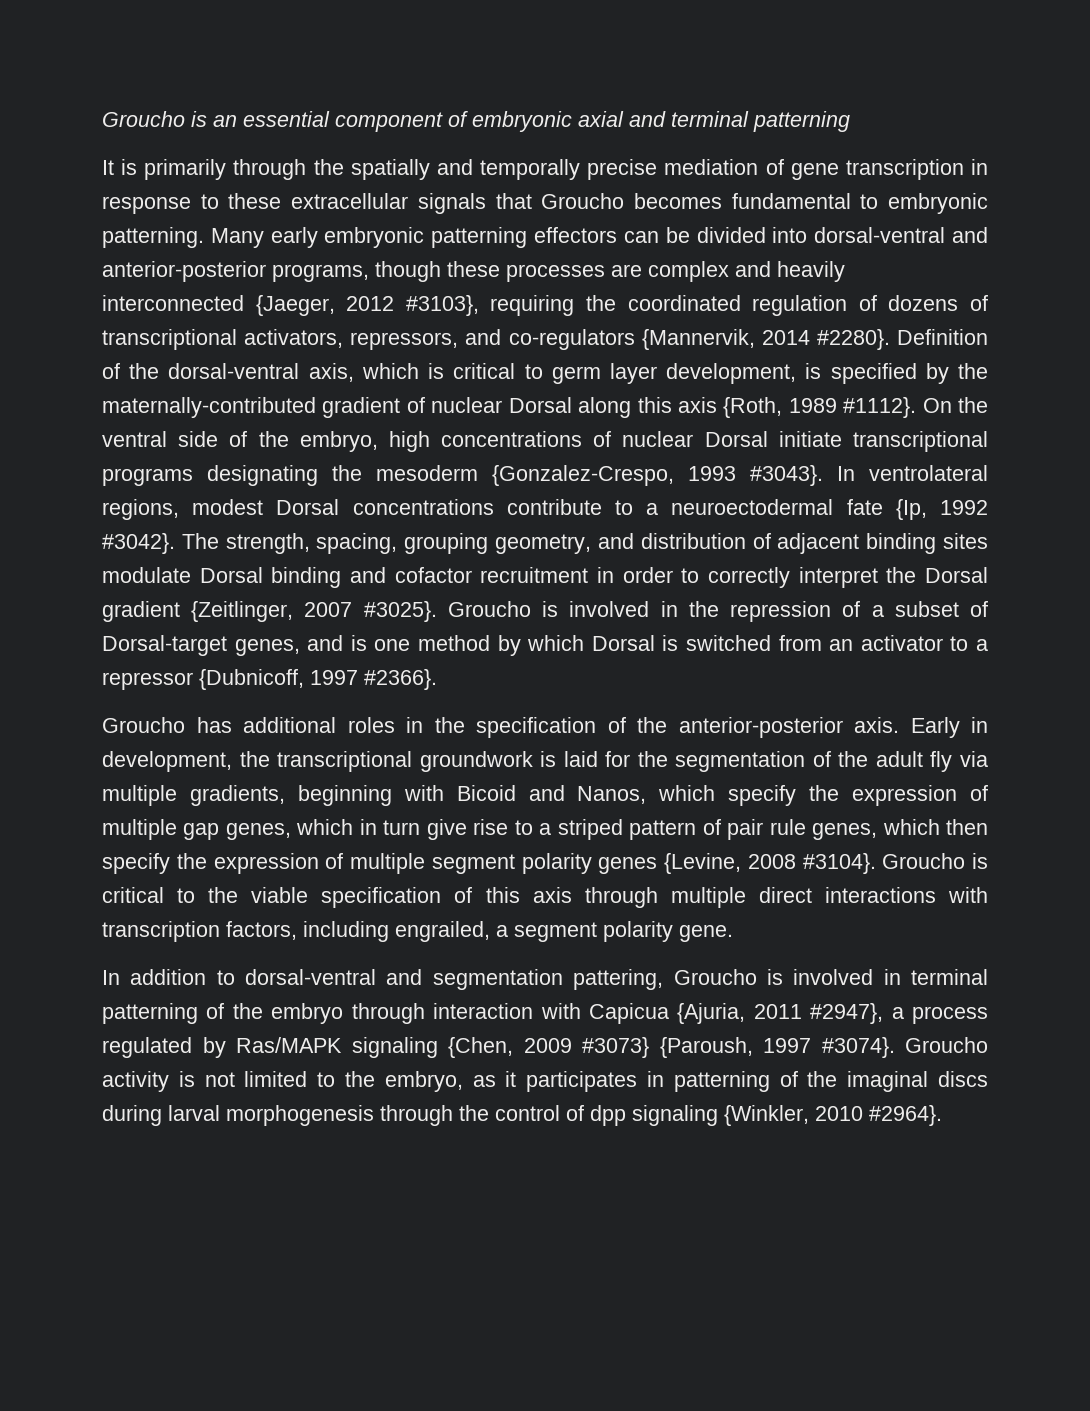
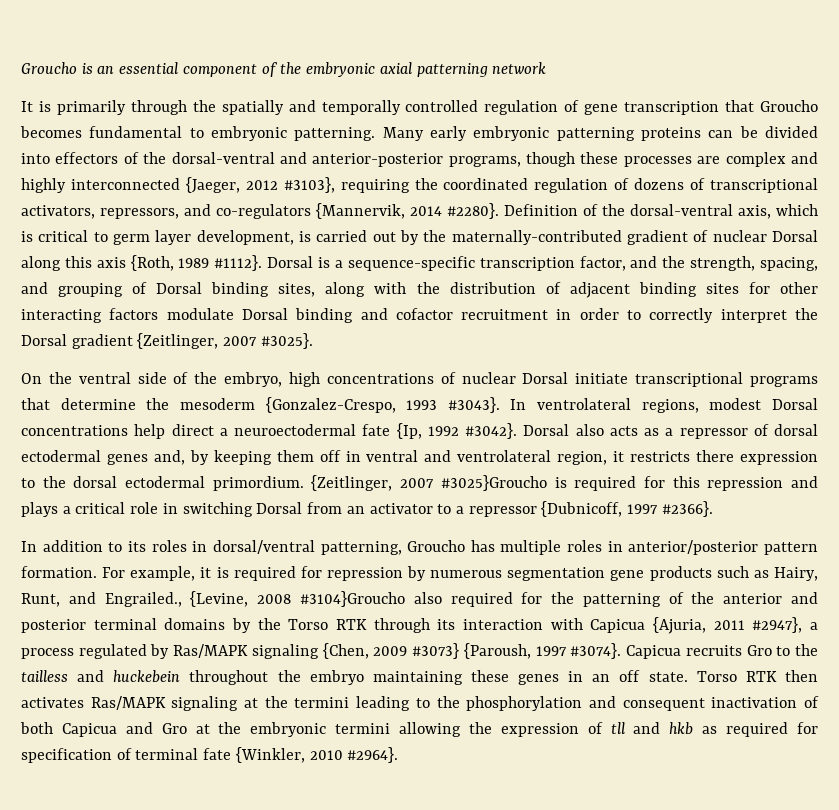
- Groucho is an essential component of embryonic axial and terminal patterning
+ Groucho is an essential component of the embryonic axial patterning network
- It is primarily through the spatially and temporally precise mediation of gene transcription in response to these extracellular signals that Groucho becomes fundamental to embryonic patterning.
+ It is primarily through the spatially and temporally controlled regulation of gene transcription that Groucho becomes fundamental to embryonic patterning.
- Many early embryonic patterning effectors can be divided into dorsal-ventral and anterior-posterior programs, though these processes are complex and heavily interconnected {Jaeger, 2012 #3103}, requiring the coordinated regulation of dozens of transcriptional activators, repressors, and co-regulators {Mannervik, 2014 #2280}.
+ Many early embryonic patterning proteins can be divided into effectors of the dorsal-ventral and anterior-posterior programs, though these processes are complex and highly interconnected {Jaeger, 2012 #3103}, requiring the coordinated regulation of dozens of transcriptional activators, repressors, and co-regulators {Mannervik, 2014 #2280}.
- Definition of the dorsal-ventral axis, which is critical to germ layer development, is specified by the maternally-contributed gradient of nuclear Dorsal along this axis {Roth, 1989 #1112}.
+ Definition of the dorsal-ventral axis, which is critical to germ layer development, is carried out by the maternally-contributed gradient of nuclear Dorsal along this axis {Roth, 1989 #1112}.
- On the ventral side of the embryo, high concentrations of nuclear Dorsal initiate transcriptional programs designating the mesoderm {Gonzalez-Crespo, 1993 #3043}. In ventrolateral regions, modest Dorsal concentrations contribute to a neuroectodermal fate {Ip, 1992 #3042}. The strength, spacing, grouping geometry, and distribution of adjacent binding sites modulate Dorsal binding and cofactor recruitment in order to correctly interpret the Dorsal gradient {Zeitlinger, 2007 #3025}. Groucho is involved in the repression of a subset of Dorsal-target genes, and is one method by which Dorsal is switched from an activator to a repressor {Dubnicoff, 1997 #2366}.
+ Dorsal is a sequence-specific transcription factor, and the strength, spacing, and grouping of Dorsal binding sites, along with the distribution of adjacent binding sites for other interacting factors modulate Dorsal binding and cofactor recruitment in order to correctly interpret the Dorsal gradient {Zeitlinger, 2007 #3025}.
+ On the ventral side of the embryo, high concentrations of nuclear Dorsal initiate transcriptional programs that determine the mesoderm {Gonzalez-Crespo, 1993 #3043}. In ventrolateral regions, modest Dorsal concentrations help direct a neuroectodermal fate {Ip, 1992 #3042}. Dorsal also acts as a repressor of dorsal ectodermal genes and, by keeping them off in ventral and ventrolateral region, it restricts there expression to the dorsal ectodermal primordium. {Zeitlinger, 2007 #3025}Groucho is required for this repression and plays a critical role in switching Dorsal from an activator to a repressor {Dubnicoff, 1997 #2366}.
- Groucho has additional roles in the specification of the anterior-posterior axis. Early in development, the transcriptional groundwork is laid for the segmentation of the adult fly via multiple gradients, beginning with Bicoid and Nanos, which specify the expression of multiple gap genes, which in turn give rise to a striped pattern of pair rule genes, which then specify the expression of multiple segment polarity genes {Levine, 2008 #3104}. Groucho is critical to the viable specification of this axis through multiple direct interactions with transcription factors, including engrailed, a segment polarity gene.
- In addition to dorsal-ventral and segmentation pattering, Groucho is involved in terminal patterning of the embryo through interaction with Capicua {Ajuria, 2011 #2947}, a process regulated by Ras/MAPK signaling {Chen, 2009 #3073} {Paroush, 1997 #3074}.
+ In addition to its roles in dorsal/ventral patterning, Groucho has multiple roles in anterior/posterior pattern formation. For example, it is required for repression by numerous segmentation gene products such as Hairy, Runt, and Engrailed., {Levine, 2008 #3104}Groucho also required for the patterning of the anterior and posterior terminal domains by the Torso RTK through its interaction with Capicua {Ajuria, 2011 #2947}, a process regulated by Ras/MAPK signaling {Chen, 2009 #3073} {Paroush, 1997 #3074}.
- Groucho activity is not limited to the embryo, as it participates in patterning of the imaginal discs during larval morphogenesis through the control of dpp signaling {Winkler, 2010 #2964}.
+ Capicua recruits Gro to the tailless and huckebein throughout the embryo maintaining these genes in an off state. Torso RTK then activates Ras/MAPK signaling at the termini leading to the phosphorylation and consequent inactivation of both Capicua and Gro at the embryonic termini allowing the expression of tll and hkb as required for specification of terminal fate {Winkler, 2010 #2964}.

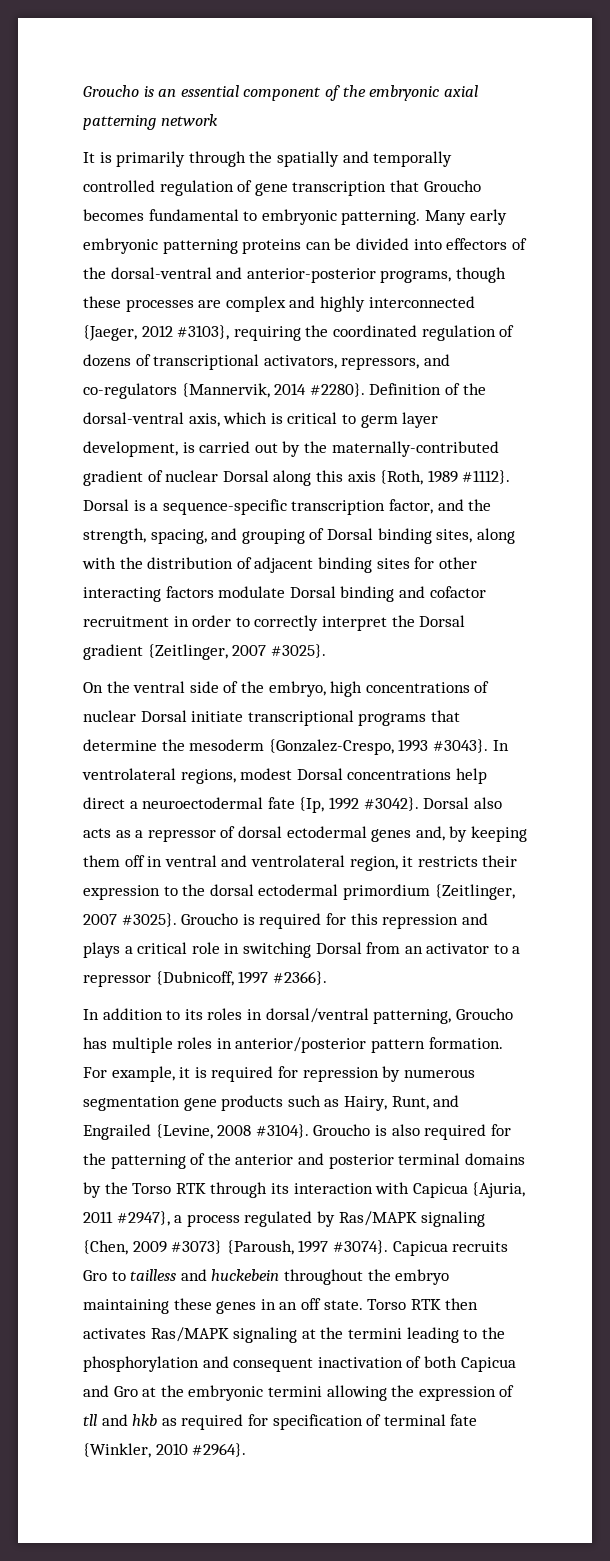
- Dorsal also acts as a repressor of dorsal ectodermal genes and, by keeping them off in ventral and ventrolateral region, it restricts there expression to the dorsal ectodermal primordium. {Zeitlinger, 2007 #3025}Groucho is required for this repression and plays a critical role in switching Dorsal from an activator to a repressor {Dubnicoff, 1997 #2366}.
+ Dorsal also acts as a repressor of dorsal ectodermal genes and, by keeping them off in ventral and ventrolateral region, it restricts their expression to the dorsal ectodermal primordium {Zeitlinger, 2007 #3025}. Groucho is required for this repression and plays a critical role in switching Dorsal from an activator to a repressor {Dubnicoff, 1997 #2366}.
- For example, it is required for repression by numerous segmentation gene products such as Hairy, Runt, and Engrailed., {Levine, 2008 #3104}Groucho also required for the patterning of the anterior and posterior terminal domains by the Torso RTK through its interaction with Capicua {Ajuria, 2011 #2947}, a process regulated by Ras/MAPK signaling {Chen, 2009 #3073} {Paroush, 1997 #3074}.
+ For example, it is required for repression by numerous segmentation gene products such as Hairy, Runt, and Engrailed {Levine, 2008 #3104}. Groucho is also required for the patterning of the anterior and posterior terminal domains by the Torso RTK through its interaction with Capicua {Ajuria, 2011 #2947}, a process regulated by Ras/MAPK signaling {Chen, 2009 #3073} {Paroush, 1997 #3074}.
- Capicua recruits Gro to the tailless and huckebein throughout the embryo maintaining these genes in an off state.
+ Capicua recruits Gro to tailless and huckebein throughout the embryo maintaining these genes in an off state.

